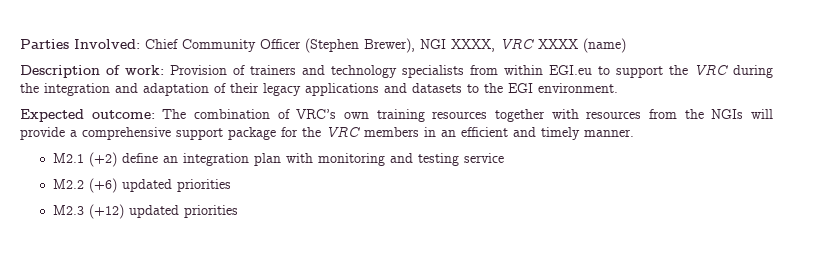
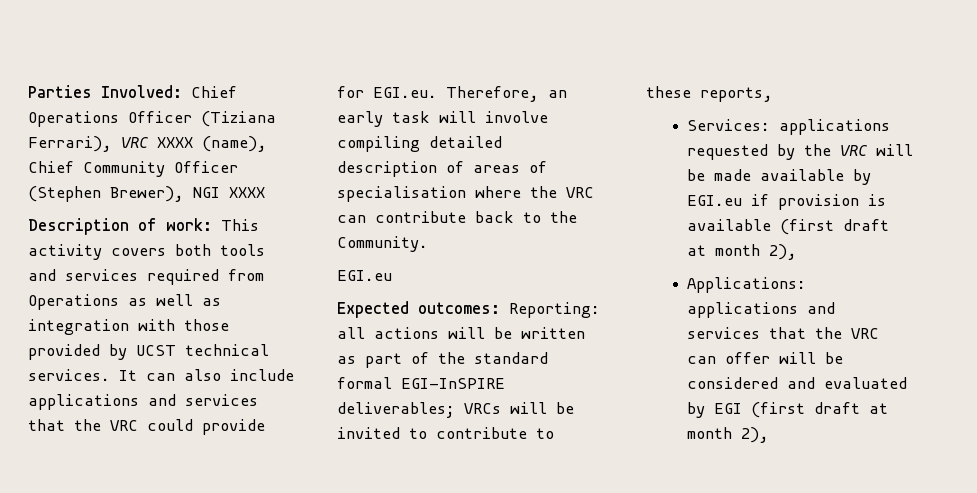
- Parties Involved: Chief Community Officer (Stephen Brewer), NGI XXXX, VRC XXXX (name)
+ Parties Involved: Chief Operations Officer (Tiziana Ferrari), VRC XXXX (name), Chief Community Officer (Stephen Brewer), NGI XXXX
- Description of work: Provision of trainers and technology specialists from within EGI.eu to support the VRC during the integration and adaptation of their legacy applications and datasets to the EGI environment.
- Expected outcome: The combination of VRC’s own training resources together with resources from the NGIs will provide a comprehensive support package for the VRC members in an efficient and timely manner.
- M2.1 (+2) define an integration plan with monitoring and testing service
- M2.2 (+6) updated priorities
- M2.3 (+12) updated priorities
+ Description of work: This activity covers both tools and services required from Operations as well as integration with those provided by UCST technical services. It can also include applications and services that the VRC could provide for EGI.eu. Therefore, an early task will involve compiling detailed description of areas of specialisation where the VRC can contribute back to the Community.
+ EGI.eu
+ Expected outcomes: Reporting: all actions will be written as part of the standard formal EGI-InSPIRE deliverables; VRCs will be invited to contribute to these reports,
+ Services: applications requested by the VRC will be made available by EGI.eu if provision is available (first draft at month 2),
+ Applications: applications and services that the VRC can offer will be considered and evaluated by EGI (first draft at month 2),

